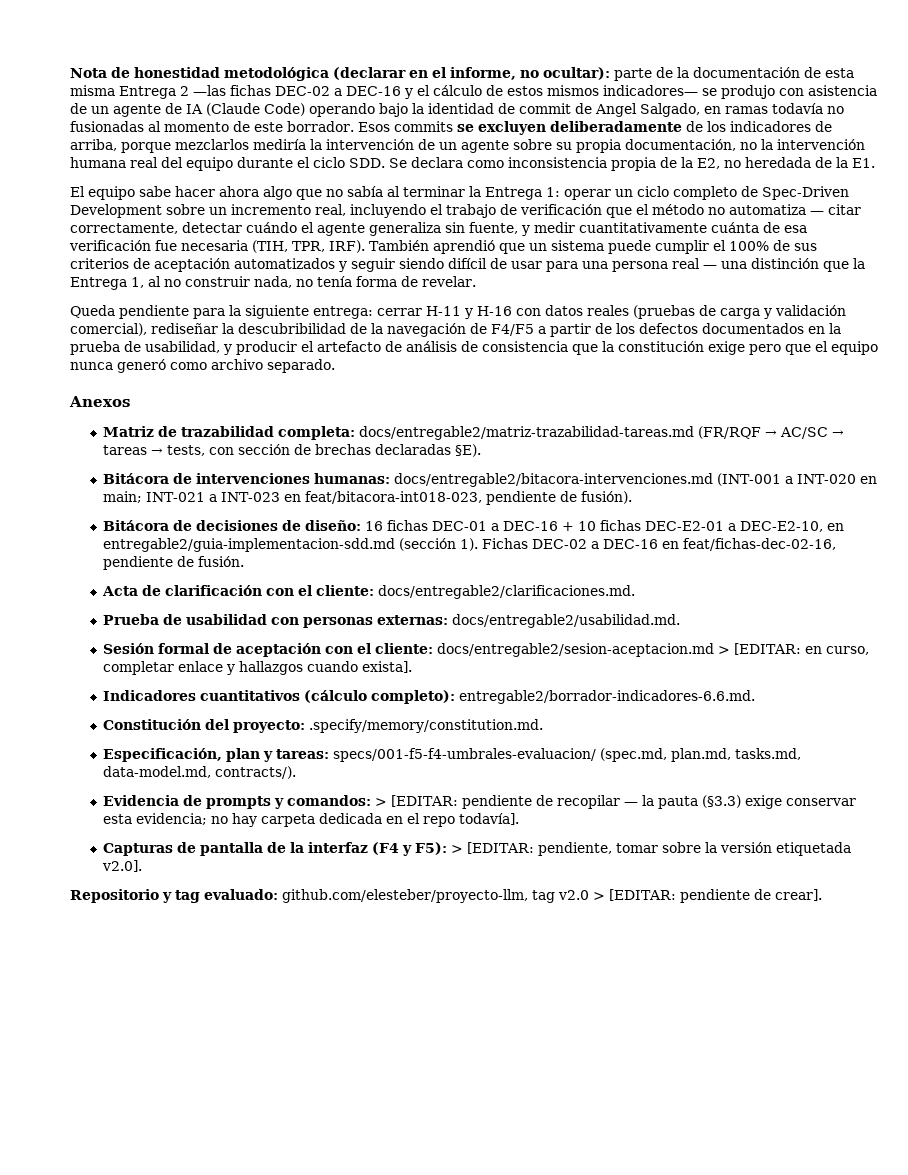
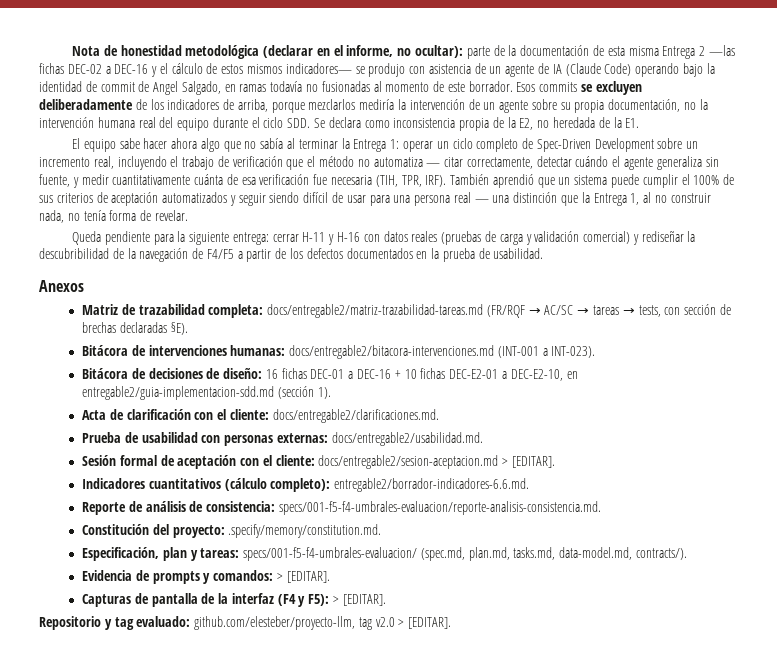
- Queda pendiente para la siguiente entrega: cerrar H-11 y H-16 con datos reales (pruebas de carga y validación comercial), rediseñar la descubribilidad de la navegación de F4/F5 a partir de los defectos documentados en la prueba de usabilidad, y producir el artefacto de análisis de consistencia que la constitución exige pero que el equipo nunca generó como archivo separado.
+ Queda pendiente para la siguiente entrega: cerrar H-11 y H-16 con datos reales (pruebas de carga y validación comercial) y rediseñar la descubribilidad de la navegación de F4/F5 a partir de los defectos documentados en la prueba de usabilidad.
- Bitácora de intervenciones humanas: docs/entregable2/bitacora-intervenciones.md (INT-001 a INT-020 en main; INT-021 a INT-023 en feat/bitacora-int018-023, pendiente de fusión).
+ Bitácora de intervenciones humanas: docs/entregable2/bitacora-intervenciones.md (INT-001 a INT-023).
- Fichas DEC-02 a DEC-16 en feat/fichas-dec-02-16, pendiente de fusión.
- Sesión formal de aceptación con el cliente: docs/entregable2/sesion-aceptacion.md > [EDITAR: en curso, completar enlace y hallazgos cuando exista].
+ Sesión formal de aceptación con el cliente: docs/entregable2/sesion-aceptacion.md > [EDITAR].
+ Reporte de análisis de consistencia: specs/001-f5-f4-umbrales-evaluacion/reporte-analisis-consistencia.md.
- Evidencia de prompts y comandos: > [EDITAR: pendiente de recopilar — la pauta (§3.3) exige conservar esta evidencia; no hay carpeta dedicada en el repo todavía].
+ Evidencia de prompts y comandos: > [EDITAR].
- Capturas de pantalla de la interfaz (F4 y F5): > [EDITAR: pendiente, tomar sobre la versión etiquetada v2.0].
+ Capturas de pantalla de la interfaz (F4 y F5): > [EDITAR].
- Repositorio y tag evaluado: github.com/elesteber/proyecto-llm, tag v2.0 > [EDITAR: pendiente de crear].
+ Repositorio y tag evaluado: github.com/elesteber/proyecto-llm, tag v2.0 > [EDITAR].

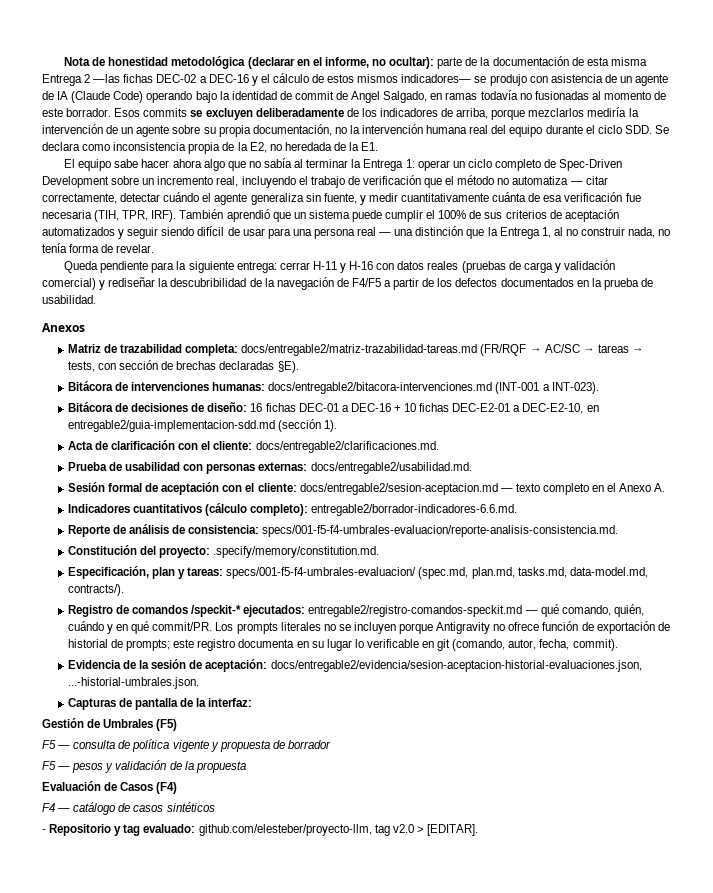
- Sesión formal de aceptación con el cliente: docs/entregable2/sesion-aceptacion.md > [EDITAR].
+ Sesión formal de aceptación con el cliente: docs/entregable2/sesion-aceptacion.md — texto completo en el Anexo A.
- Evidencia de prompts y comandos: > [EDITAR].
+ Registro de comandos /speckit-* ejecutados: entregable2/registro-comandos-speckit.md — qué comando, quién, cuándo y en qué commit/PR. Los prompts literales no se incluyen porque Antigravity no ofrece función de exportación de historial de prompts; este registro documenta en su lugar lo verificable en git (comando, autor, fecha, commit).
+ Evidencia de la sesión de aceptación: docs/entregable2/evidencia/sesion-aceptacion-historial-evaluaciones.json, ...-historial-umbrales.json.
- Capturas de pantalla de la interfaz (F4 y F5): > [EDITAR].
- Repositorio y tag evaluado: github.com/elesteber/proyecto-llm, tag v2.0 > [EDITAR].
+ Capturas de pantalla de la interfaz:
+ Gestión de Umbrales (F5)
+ F5 — consulta de política vigente y propuesta de borrador
+ F5 — pesos y validación de la propuesta
+ Evaluación de Casos (F4)
+ F4 — catálogo de casos sintéticos
+ - Repositorio y tag evaluado: github.com/elesteber/proyecto-llm, tag v2.0 > [EDITAR].

